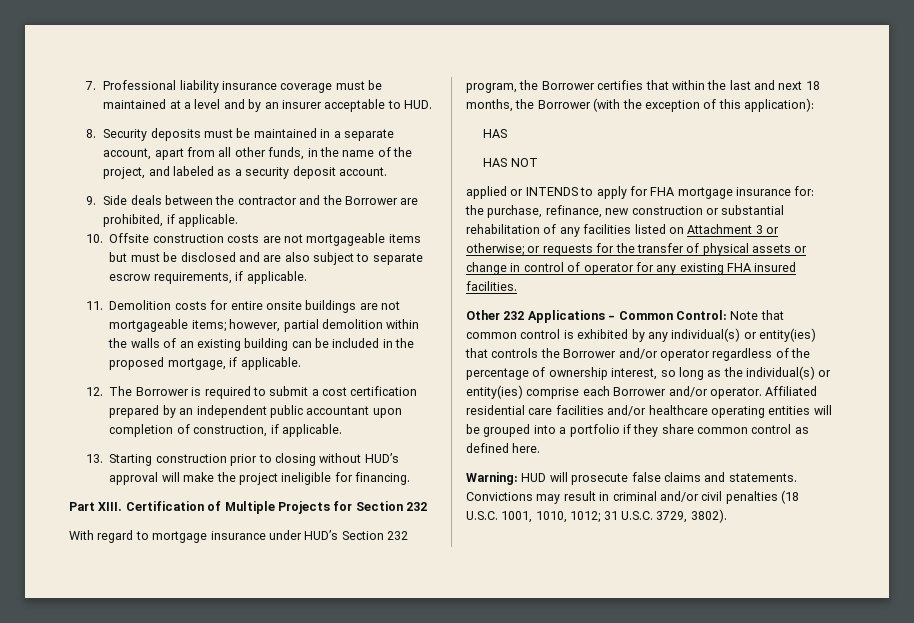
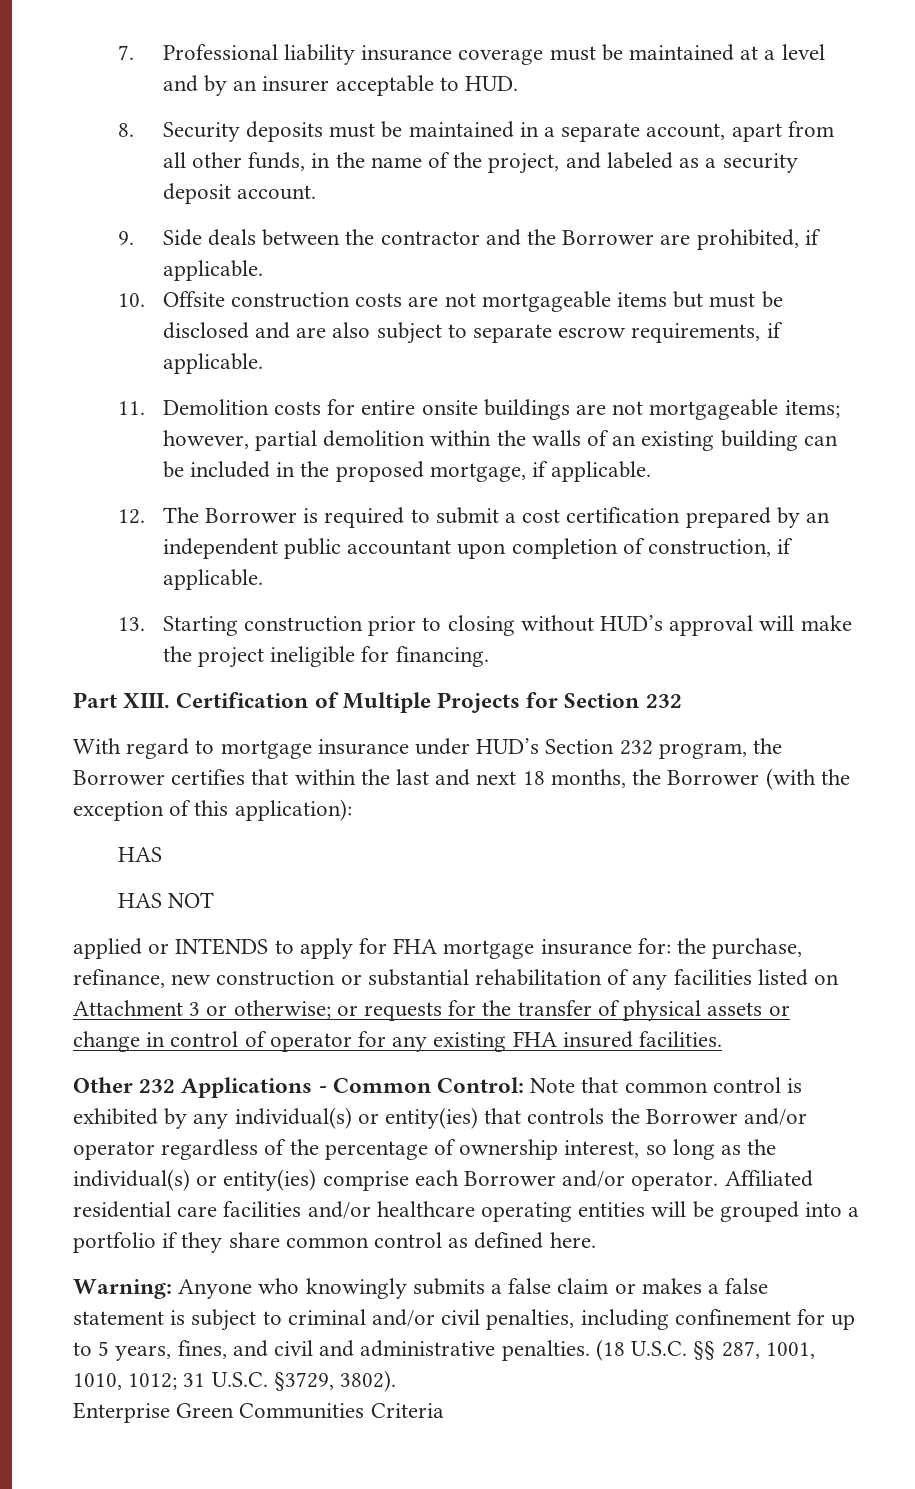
- Warning: HUD will prosecute false claims and statements. Convictions may result in criminal and/or civil penalties (18 U.S.C. 1001, 1010, 1012; 31 U.S.C. 3729, 3802).
+ Warning: Anyone who knowingly submits a false claim or makes a false statement is subject to criminal and/or civil penalties, including confinement for up to 5 years, fines, and civil and administrative penalties. (18 U.S.C. §§ 287, 1001, 1010, 1012; 31 U.S.C. §3729, 3802).
+ Enterprise Green Communities Criteria

